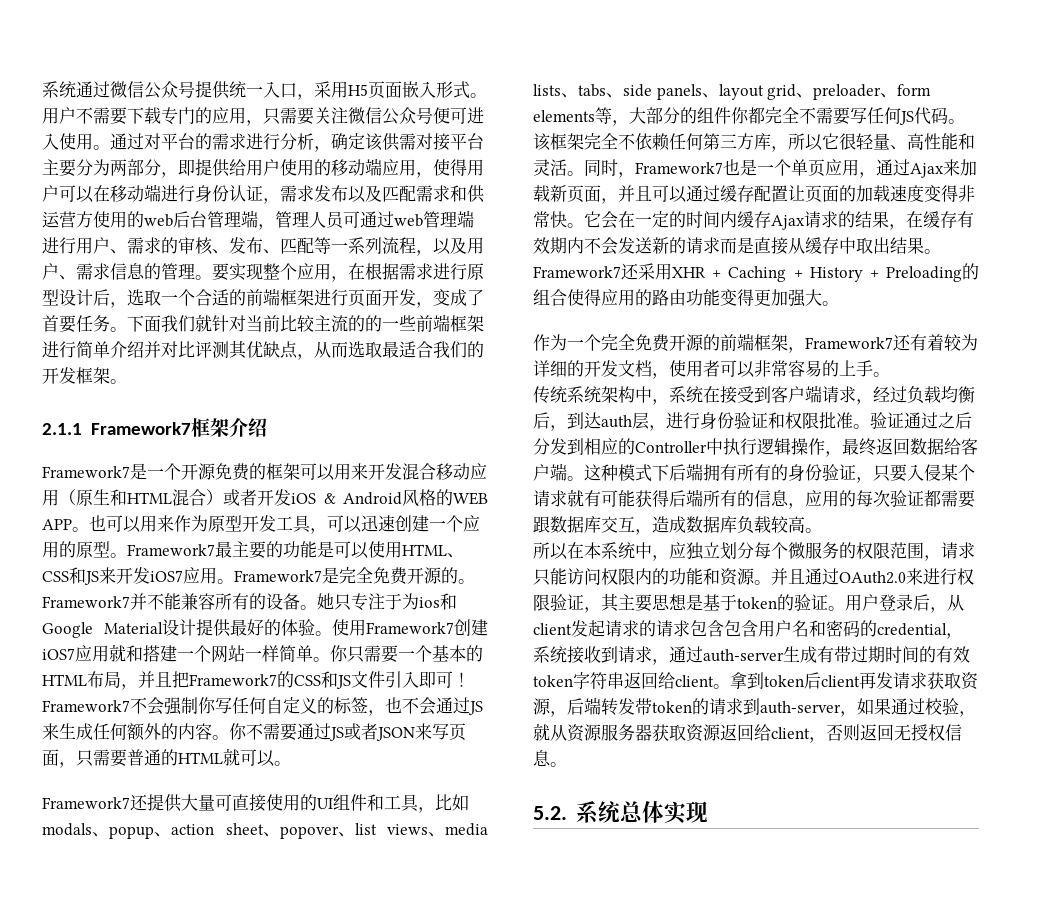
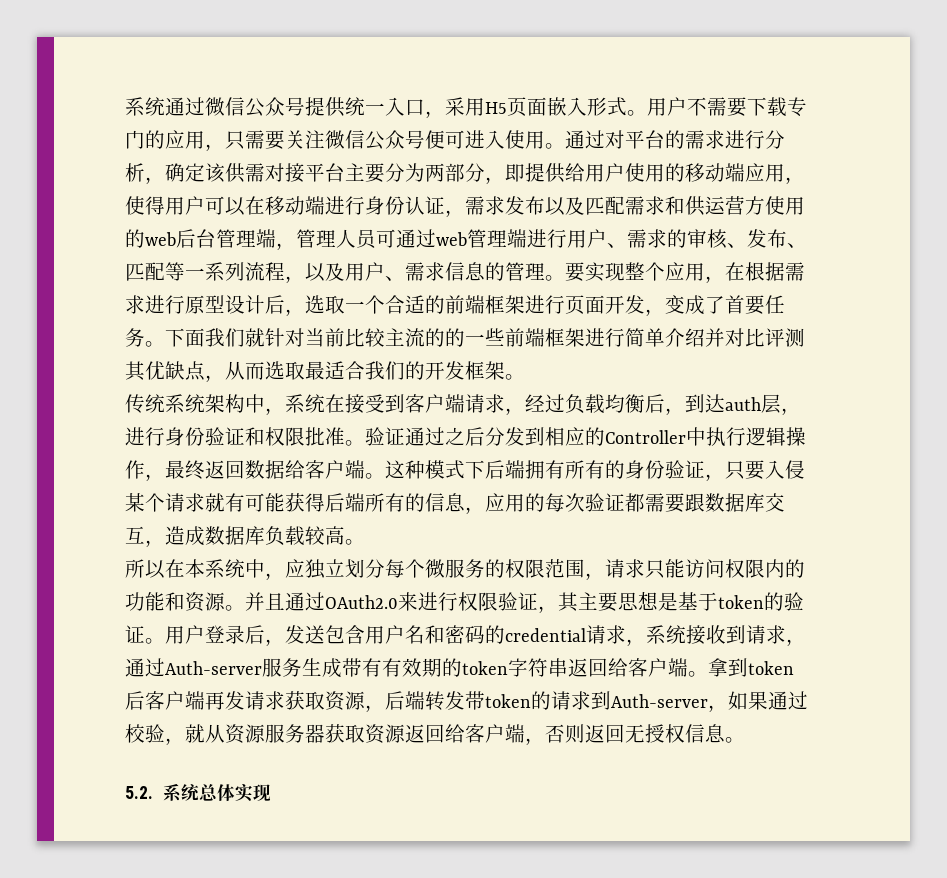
- 2.1.1 Framework7框架介绍
- Framework7是一个开源免费的框架可以用来开发混合移动应用（原生和HTML混合）或者开发iOS & Android风格的WEB APP。也可以用来作为原型开发工具，可以迅速创建一个应用的原型。Framework7最主要的功能是可以使用HTML、CSS和JS来开发iOS7应用。Framework7是完全免费开源的。Framework7并不能兼容所有的设备。她只专注于为ios和Google Material设计提供最好的体验。使用Framework7创建iOS7应用就和搭建一个网站一样简单。你只需要一个基本的HTML布局，并且把Framework7的CSS和JS文件引入即可！Framework7不会强制你写任何自定义的标签，也不会通过JS来生成任何额外的内容。你不需要通过JS或者JSON来写页面，只需要普通的HTML就可以。
- Framework7还提供大量可直接使用的UI组件和工具，比如modals、popup、action sheet、popover、list views、media lists、tabs、side panels、layout grid、preloader、form elements等，大部分的组件你都完全不需要写任何JS代码。该框架完全不依赖任何第三方库，所以它很轻量、高性能和灵活。同时，Framework7也是一个单页应用，通过Ajax来加载新页面，并且可以通过缓存配置让页面的加载速度变得非常快。它会在一定的时间内缓存Ajax请求的结果，在缓存有效期内不会发送新的请求而是直接从缓存中取出结果。Framework7还采用XHR + Caching + History + Preloading的组合使得应用的路由功能变得更加强大。
- 作为一个完全免费开源的前端框架，Framework7还有着较为详细的开发文档，使用者可以非常容易的上手。
- 用户登录后，从client发起请求的请求包含包含用户名和密码的credential，系统接收到请求，通过auth-server生成有带过期时间的有效token字符串返回给client。
+ 用户登录后，发送包含用户名和密码的credential请求，系统接收到请求，通过Auth-server服务生成带有有效期的token字符串返回给客户端。
- 拿到token后client再发请求获取资源，后端转发带token的请求到auth-server，如果通过校验，就从资源服务器获取资源返回给client，否则返回无授权信息。
+ 拿到token后客户端再发请求获取资源，后端转发带token的请求到Auth-server，如果通过校验，就从资源服务器获取资源返回给客户端，否则返回无授权信息。

